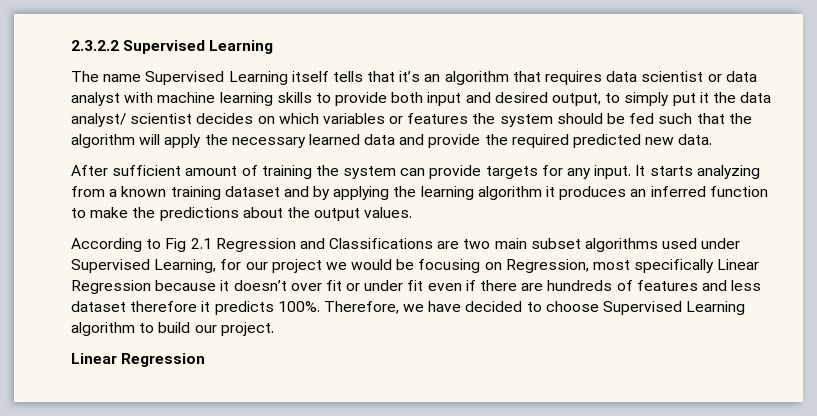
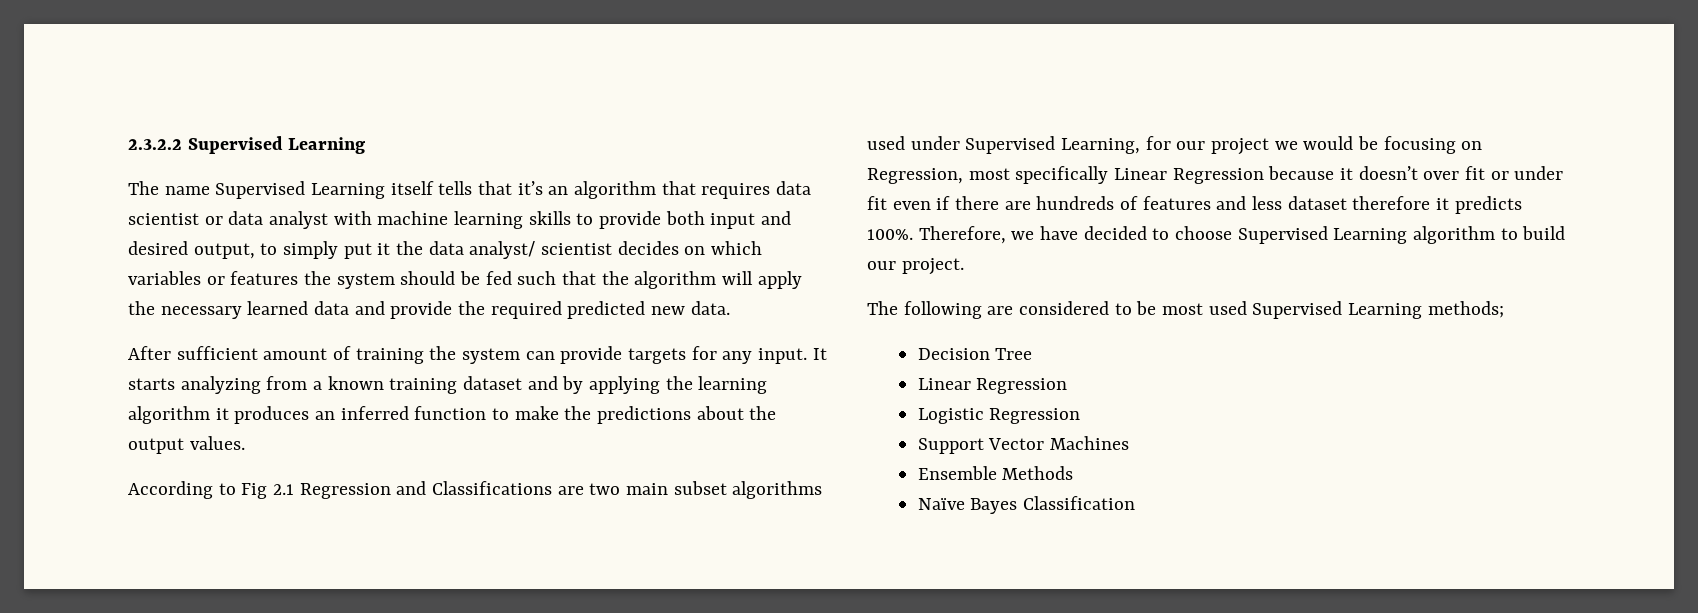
  Therefore, we have decided to choose Supervised Learning algorithm to build our project.
+ The following are considered to be most used Supervised Learning methods;
+ Decision Tree
  Linear Regression
+ Logistic Regression
+ Support Vector Machines
+ Ensemble Methods
+ Naïve Bayes Classification

